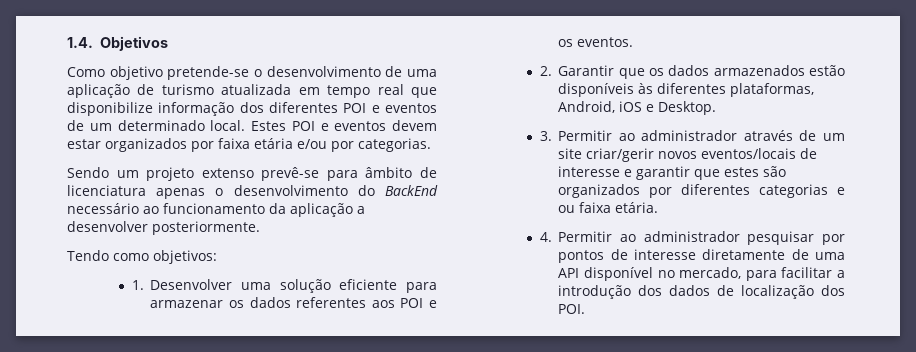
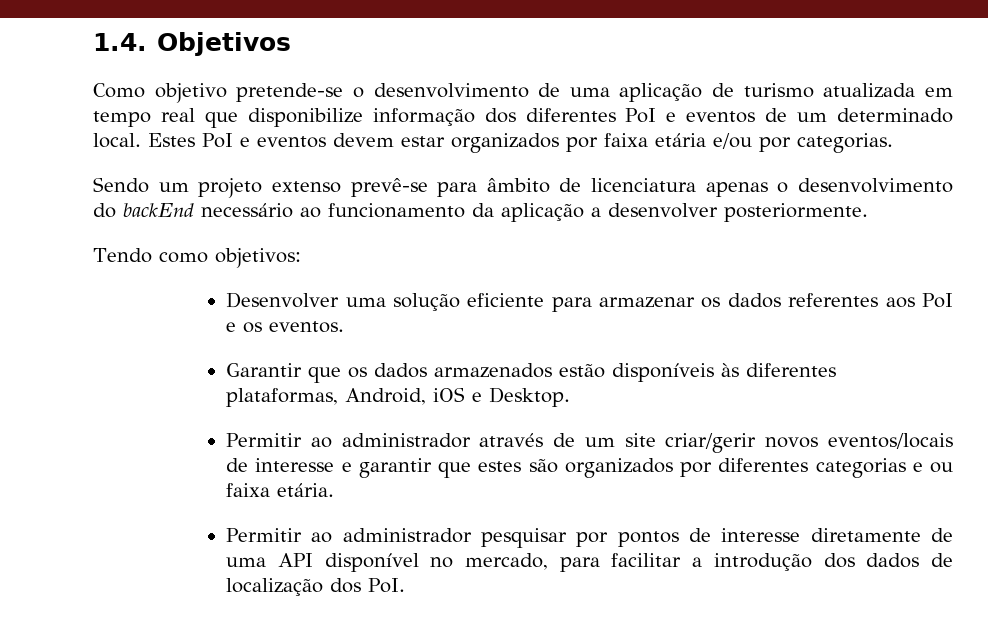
- Como objetivo pretende-se o desenvolvimento de uma aplicação de turismo atualizada em tempo real que disponibilize informação dos diferentes POI e eventos de um determinado local.
+ Como objetivo pretende-se o desenvolvimento de uma aplicação de turismo atualizada em tempo real que disponibilize informação dos diferentes PoI e eventos de um determinado local.
- Estes POI e eventos devem estar organizados por faixa etária e/ou por categorias.
+ Estes PoI e eventos devem estar organizados por faixa etária e/ou por categorias.
- Sendo um projeto extenso prevê-se para âmbito de licenciatura apenas o desenvolvimento do BackEnd necessário ao funcionamento da aplicação a desenvolver posteriormente.
+ Sendo um projeto extenso prevê-se para âmbito de licenciatura apenas o desenvolvimento do backEnd necessário ao funcionamento da aplicação a desenvolver posteriormente.
- 1. Desenvolver uma solução eficiente para armazenar os dados referentes aos POI e os eventos.
+ Desenvolver uma solução eficiente para armazenar os dados referentes aos PoI e os eventos.
- 2. Garantir que os dados armazenados estão disponíveis às diferentes plataformas, Android, iOS e Desktop.
+ Garantir que os dados armazenados estão disponíveis às diferentes plataformas, Android, iOS e Desktop.
- 3. Permitir ao administrador através de um site criar/gerir novos eventos/locais de interesse e garantir que estes são organizados por diferentes categorias e ou faixa etária.
+ Permitir ao administrador através de um site criar/gerir novos eventos/locais de interesse e garantir que estes são organizados por diferentes categorias e ou faixa etária.
- 4. Permitir ao administrador pesquisar por pontos de interesse diretamente de uma API disponível no mercado, para facilitar a introdução dos dados de localização dos POI.
+ Permitir ao administrador pesquisar por pontos de interesse diretamente de uma API disponível no mercado, para facilitar a introdução dos dados de localização dos PoI.

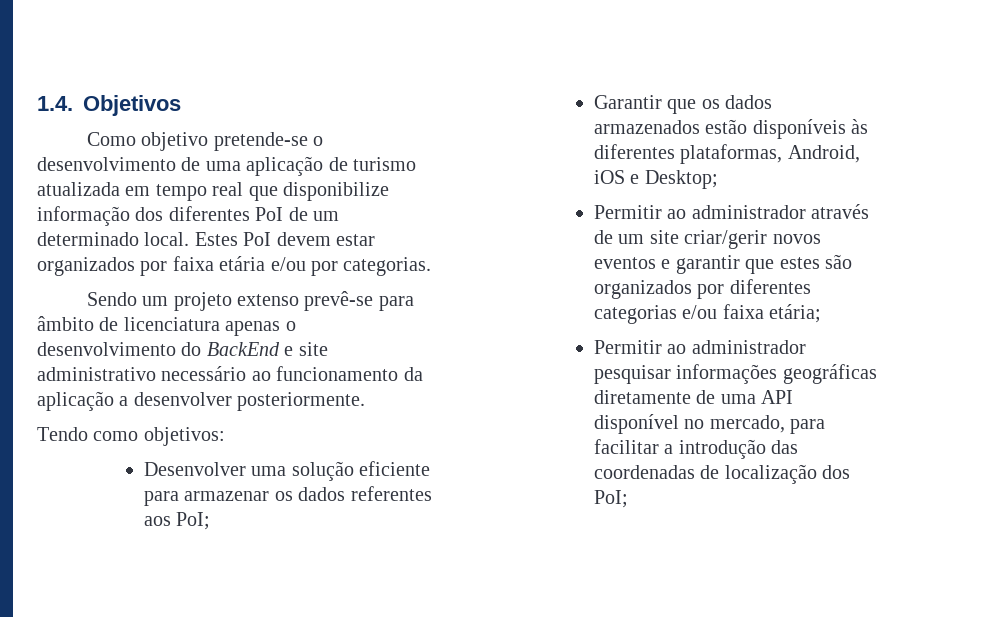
- Como objetivo pretende-se o desenvolvimento de uma aplicação de turismo atualizada em tempo real que disponibilize informação dos diferentes PoI e eventos de um determinado local.
+ Como objetivo pretende-se o desenvolvimento de uma aplicação de turismo atualizada em tempo real que disponibilize informação dos diferentes PoI de um determinado local.
- Estes PoI e eventos devem estar organizados por faixa etária e/ou por categorias.
+ Estes PoI devem estar organizados por faixa etária e/ou por categorias.
- Sendo um projeto extenso prevê-se para âmbito de licenciatura apenas o desenvolvimento do backEnd necessário ao funcionamento da aplicação a desenvolver posteriormente.
+ Sendo um projeto extenso prevê-se para âmbito de licenciatura apenas o desenvolvimento do BackEnd e site administrativo necessário ao funcionamento da aplicação a desenvolver posteriormente.
- Desenvolver uma solução eficiente para armazenar os dados referentes aos PoI e os eventos.
+ Desenvolver uma solução eficiente para armazenar os dados referentes aos PoI;
- Garantir que os dados armazenados estão disponíveis às diferentes plataformas, Android, iOS e Desktop.
+ Garantir que os dados armazenados estão disponíveis às diferentes plataformas, Android, iOS e Desktop;
- Permitir ao administrador através de um site criar/gerir novos eventos/locais de interesse e garantir que estes são organizados por diferentes categorias e ou faixa etária.
+ Permitir ao administrador através de um site criar/gerir novos eventos e garantir que estes são organizados por diferentes categorias e/ou faixa etária;
- Permitir ao administrador pesquisar por pontos de interesse diretamente de uma API disponível no mercado, para facilitar a introdução dos dados de localização dos PoI.
+ Permitir ao administrador pesquisar informações geográficas diretamente de uma API disponível no mercado, para facilitar a introdução das coordenadas de localização dos PoI;

